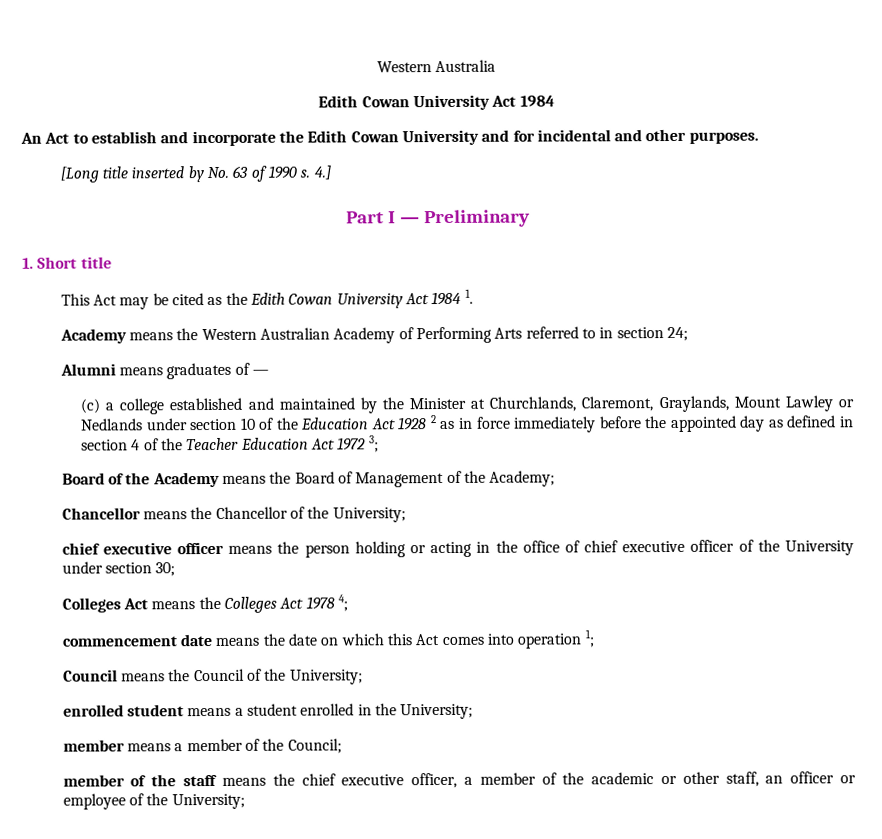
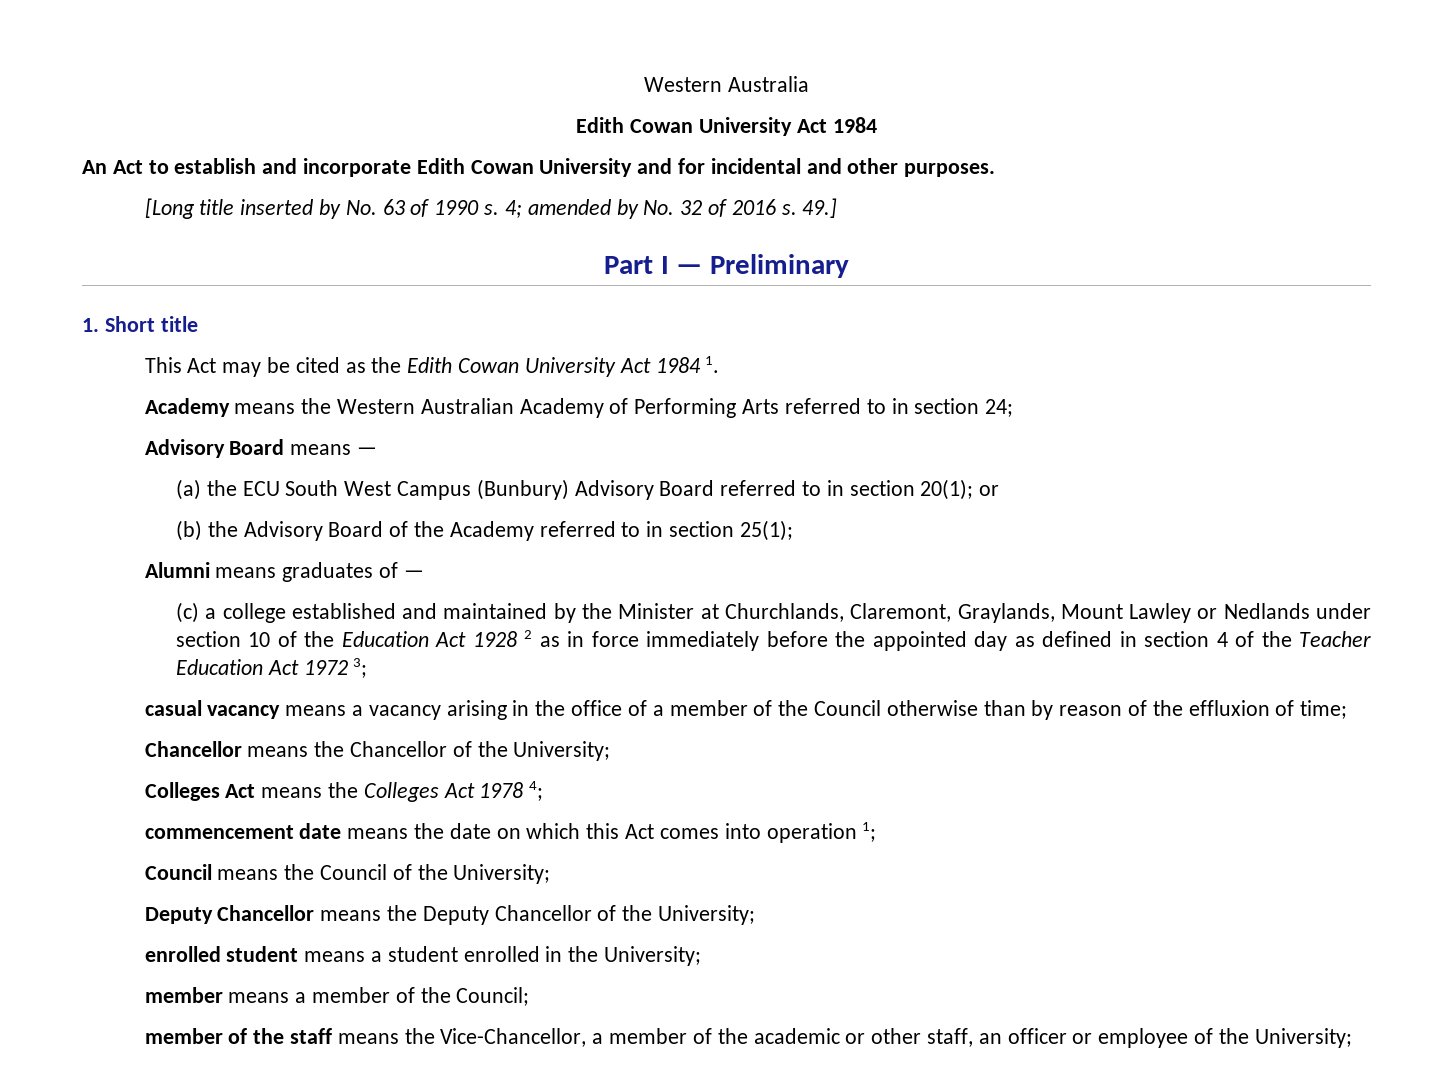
- An Act to establish and incorporate the Edith Cowan University and for incidental and other purposes.
+ An Act to establish and incorporate Edith Cowan University and for incidental and other purposes.
- 4.]
+ 4; amended by No. 32 of 2016 s. 49.]
+ Advisory Board means —
+ (a) the ECU South West Campus (Bunbury) Advisory Board referred to in section 20(1); or
+ (b) the Advisory Board of the Academy referred to in section 25(1);
- Board of the Academy means the Board of Management of the Academy;
+ casual vacancy means a vacancy arising in the office of a member of the Council otherwise than by reason of the effluxion of time;
- chief executive officer means the person holding or acting in the office of chief executive officer of the University under section 30;
+ Deputy Chancellor means the Deputy Chancellor of the University;
- member of the staff means the chief executive officer, a member of the academic or other staff, an officer or employee of the University;
+ member of the staff means the Vice-Chancellor, a member of the academic or other staff, an officer or employee of the University;

